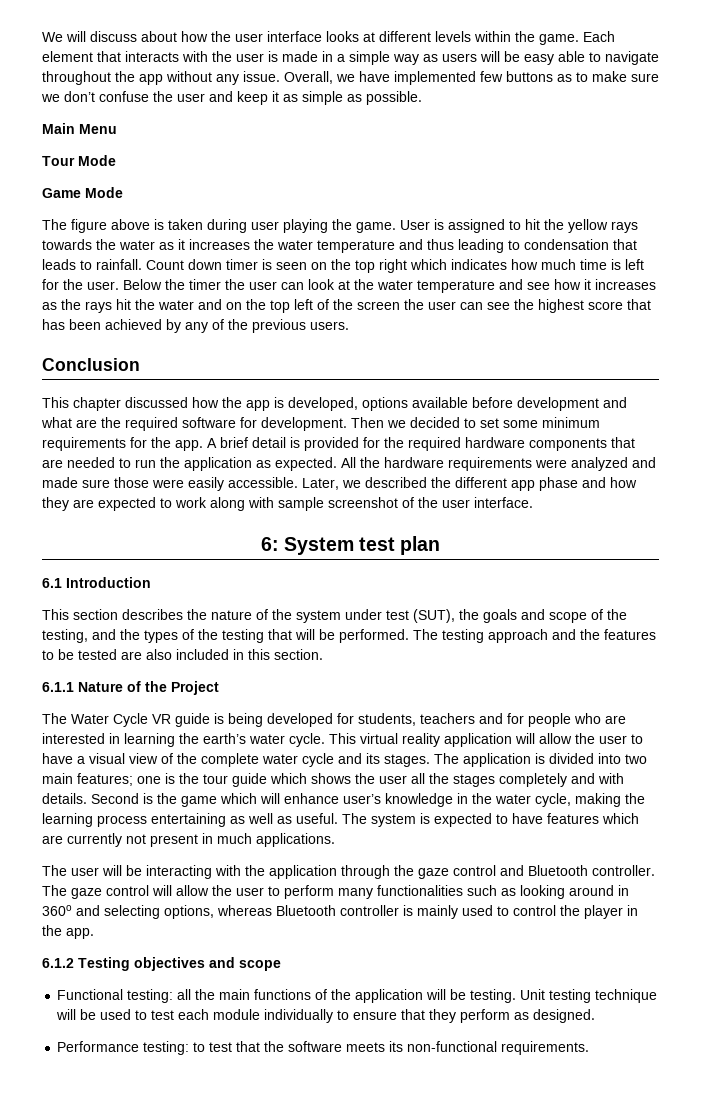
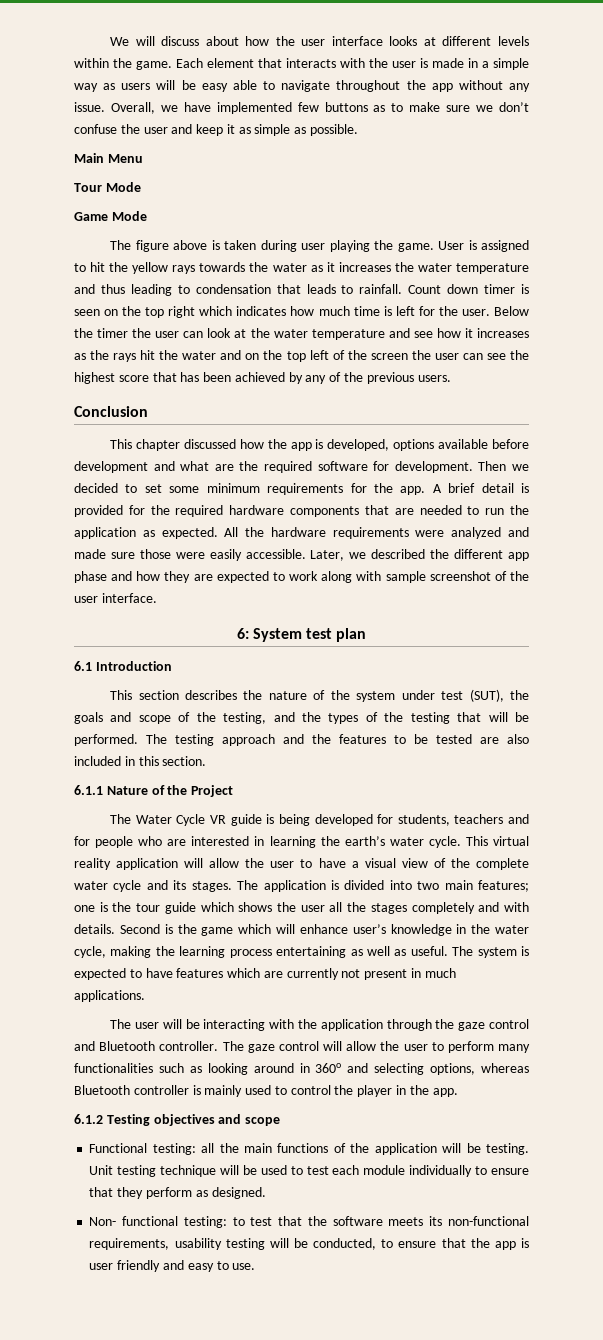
- Performance testing: to test that the software meets its non-functional requirements.
+ Non- functional testing: to test that the software meets its non-functional requirements, usability testing will be conducted, to ensure that the app is user friendly and easy to use.

